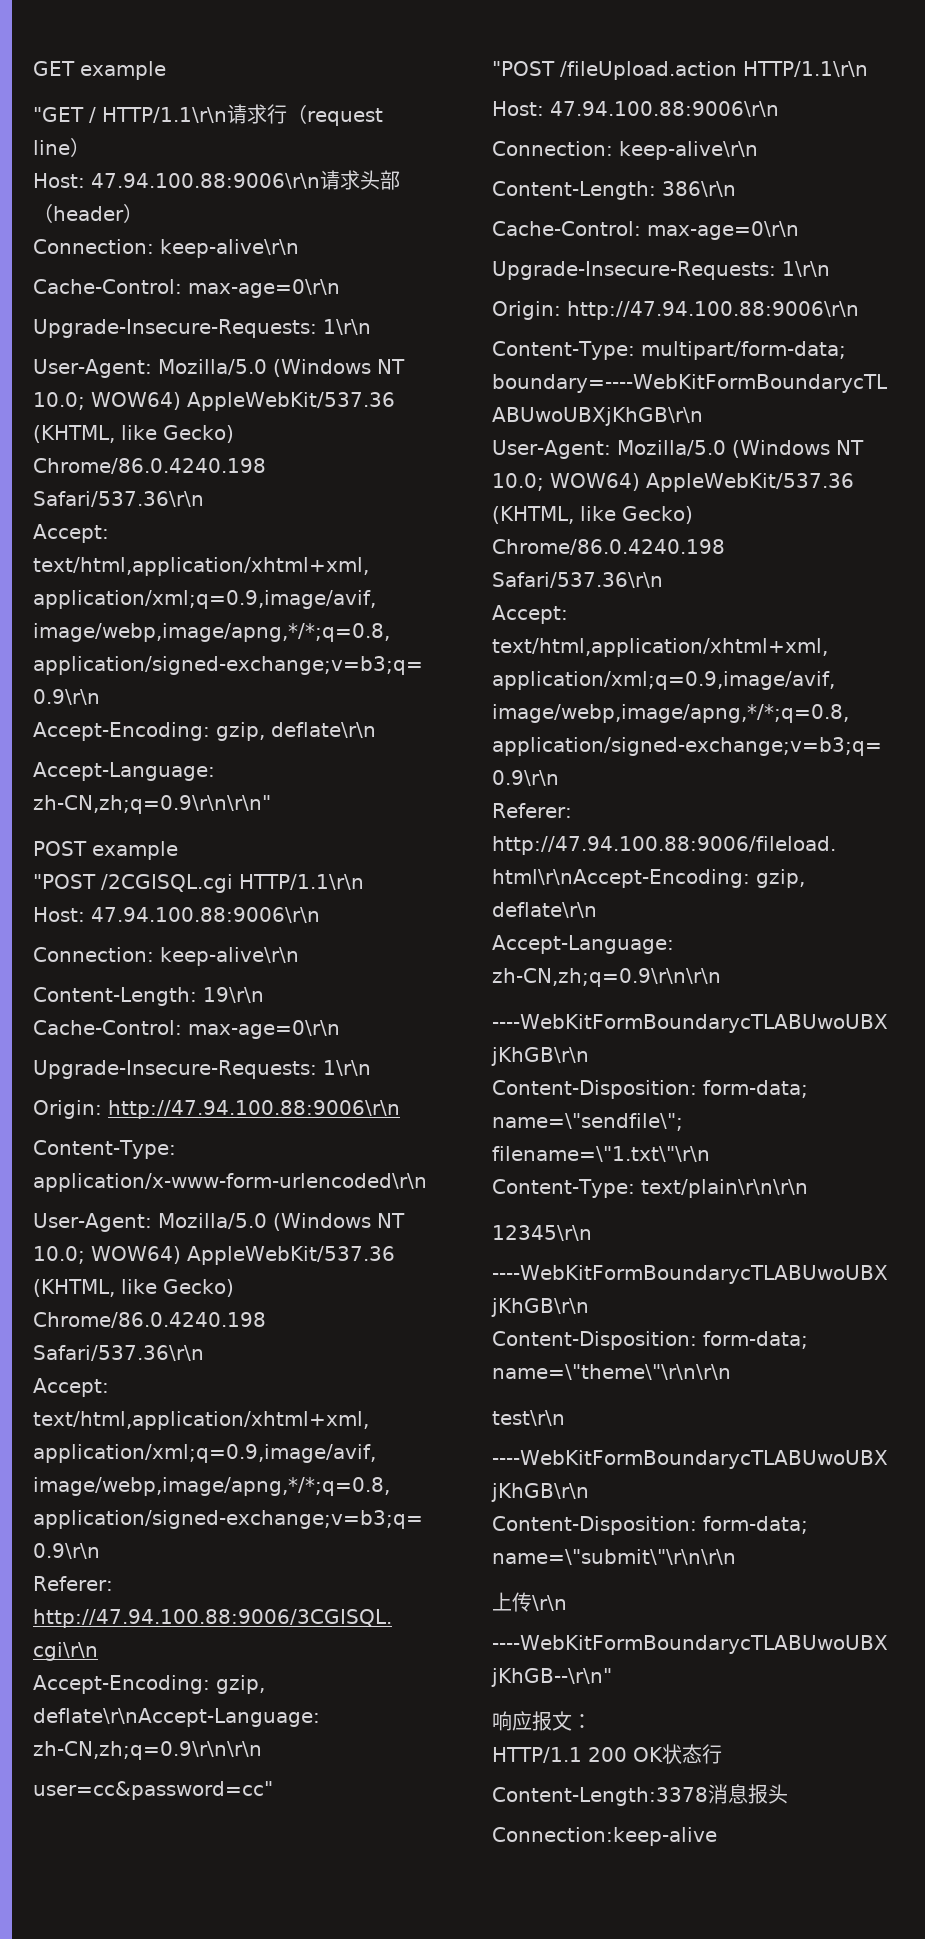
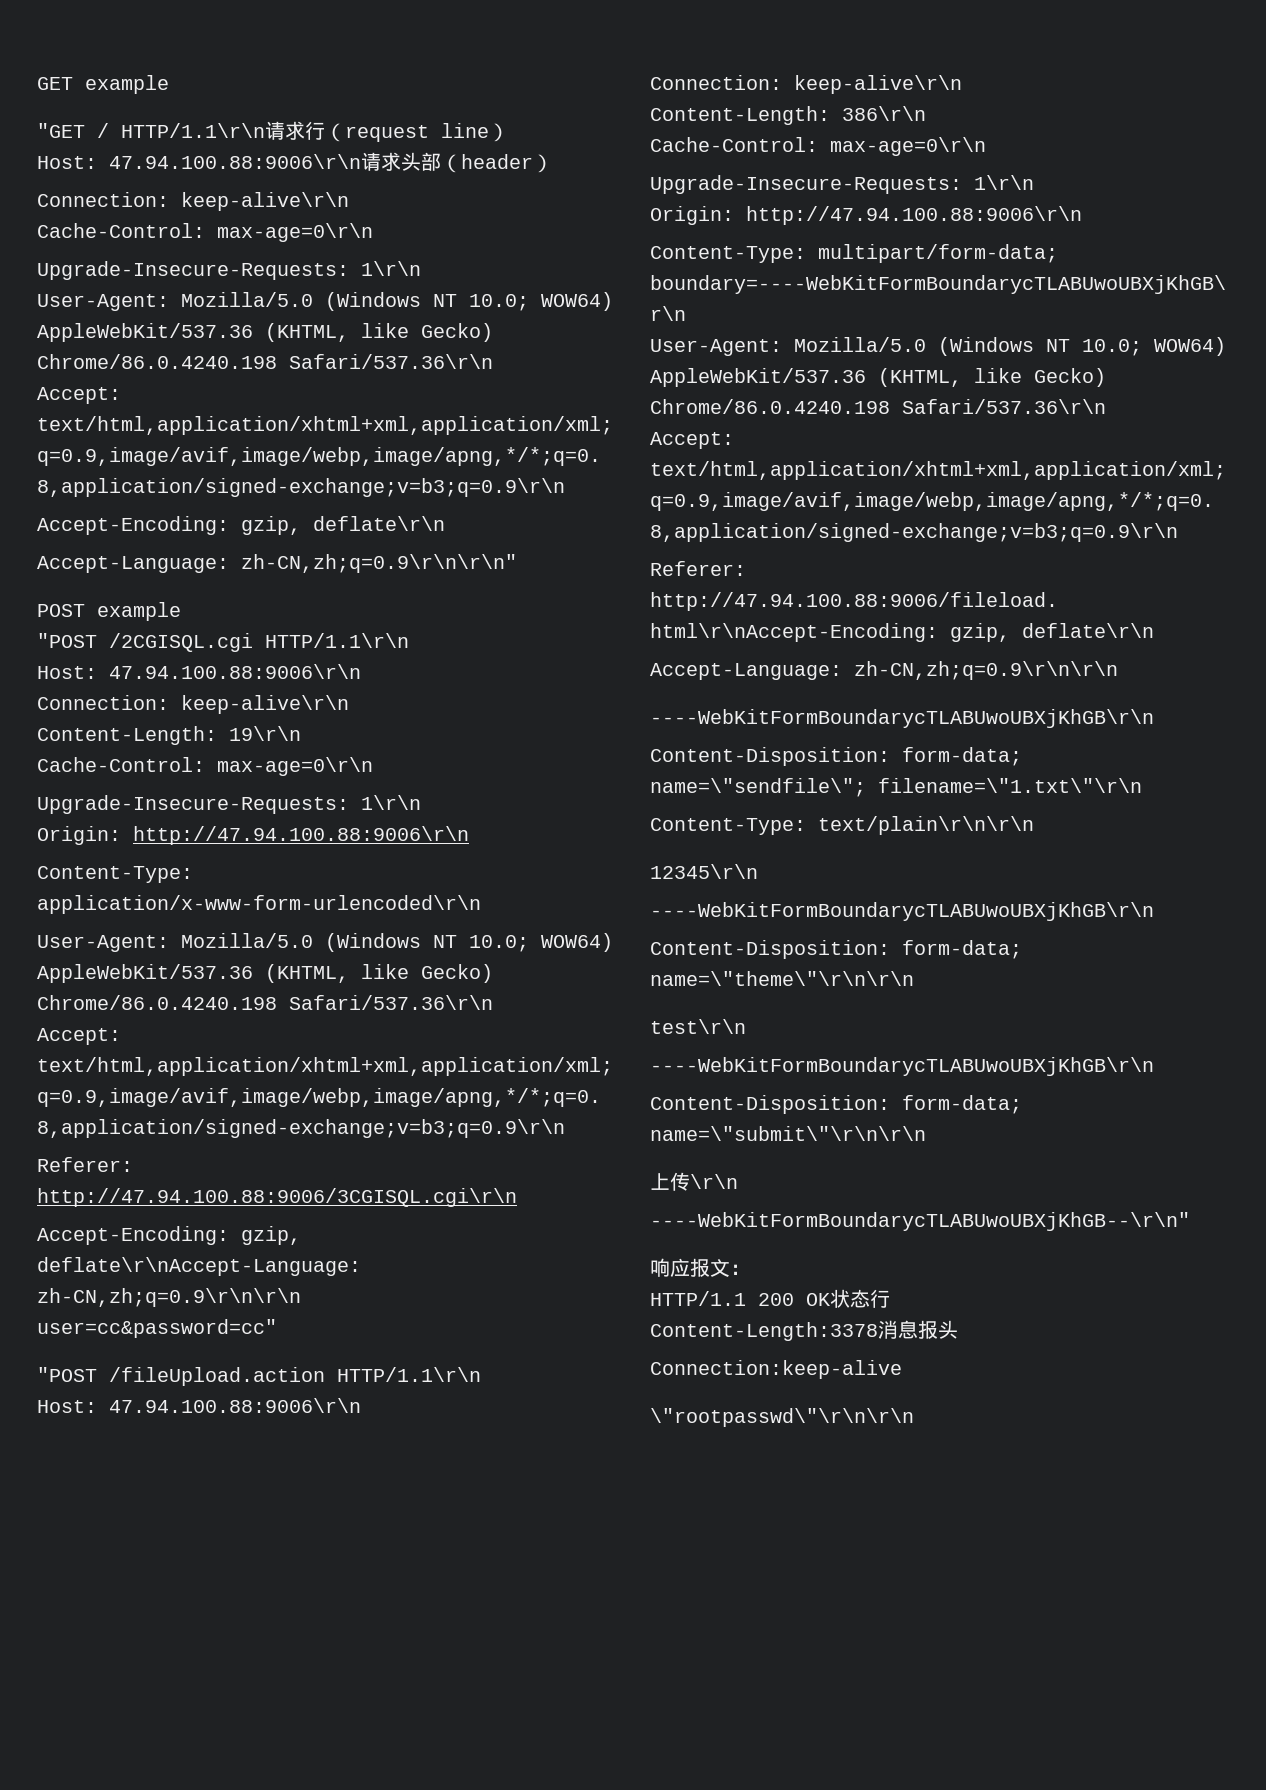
+ \"rootpasswd\"\r\n\r\n

